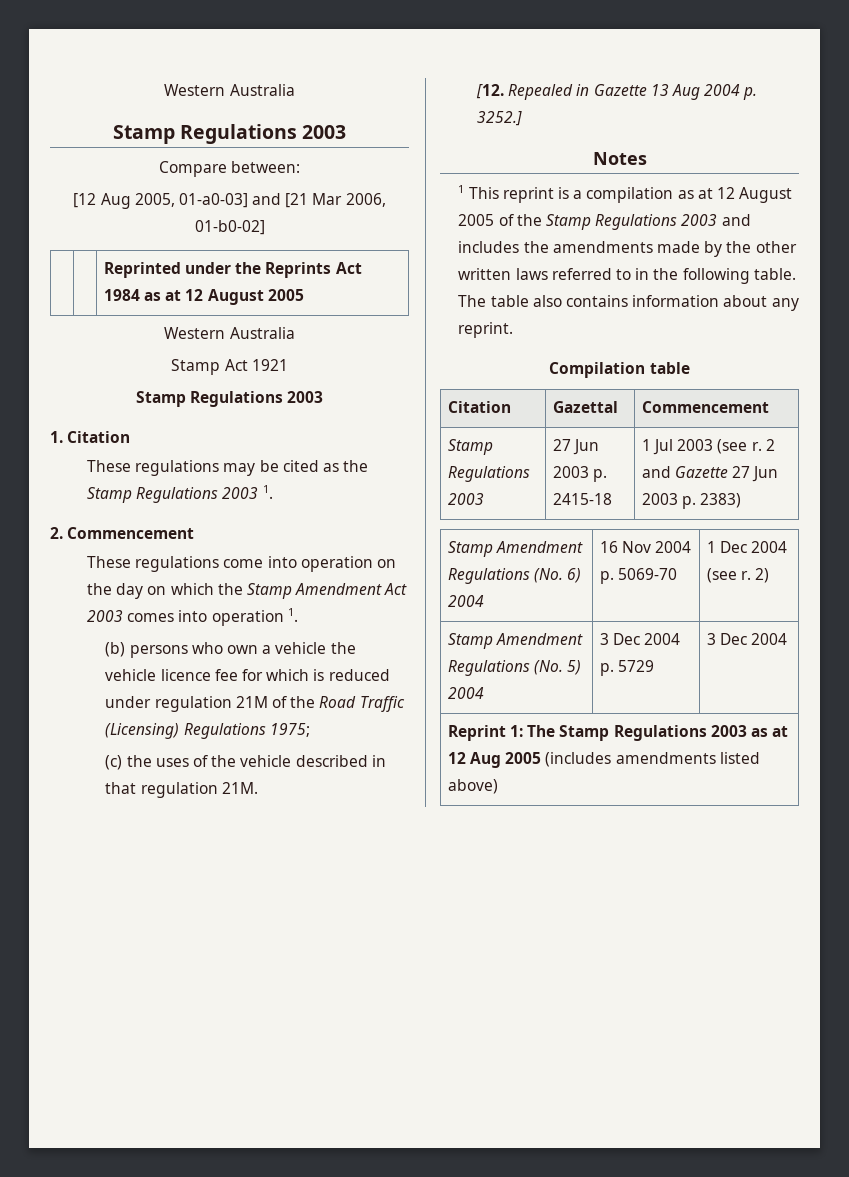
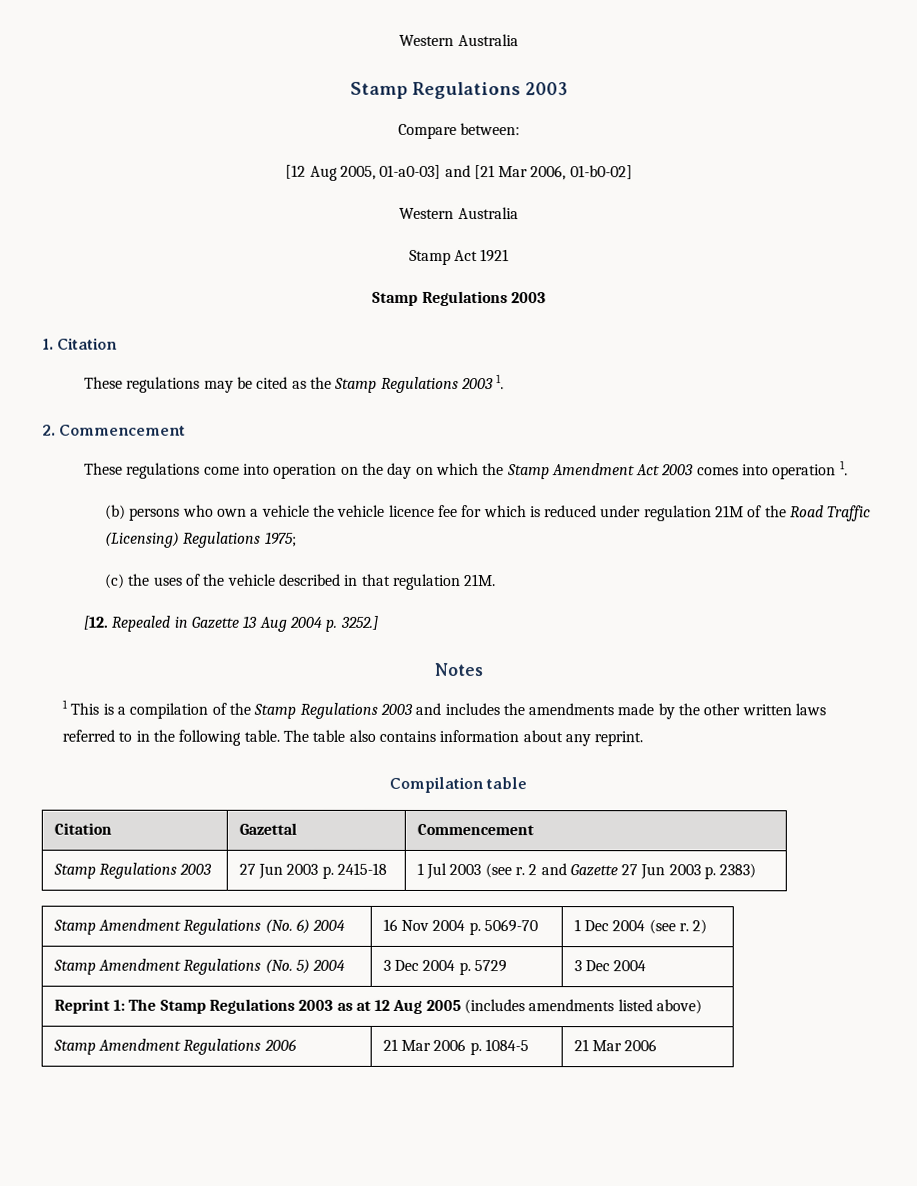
- | | Reprinted under the Reprints Act 1984 as at 12 August 2005
- 1 This reprint is a compilation as at 12 August 2005 of the Stamp Regulations 2003 and includes the amendments made by the other written laws referred to in the following table.
+ 1 This is a compilation of the Stamp Regulations 2003 and includes the amendments made by the other written laws referred to in the following table.
+ Stamp Amendment Regulations 2006 | 21 Mar 2006 p. 1084-5 | 21 Mar 2006

